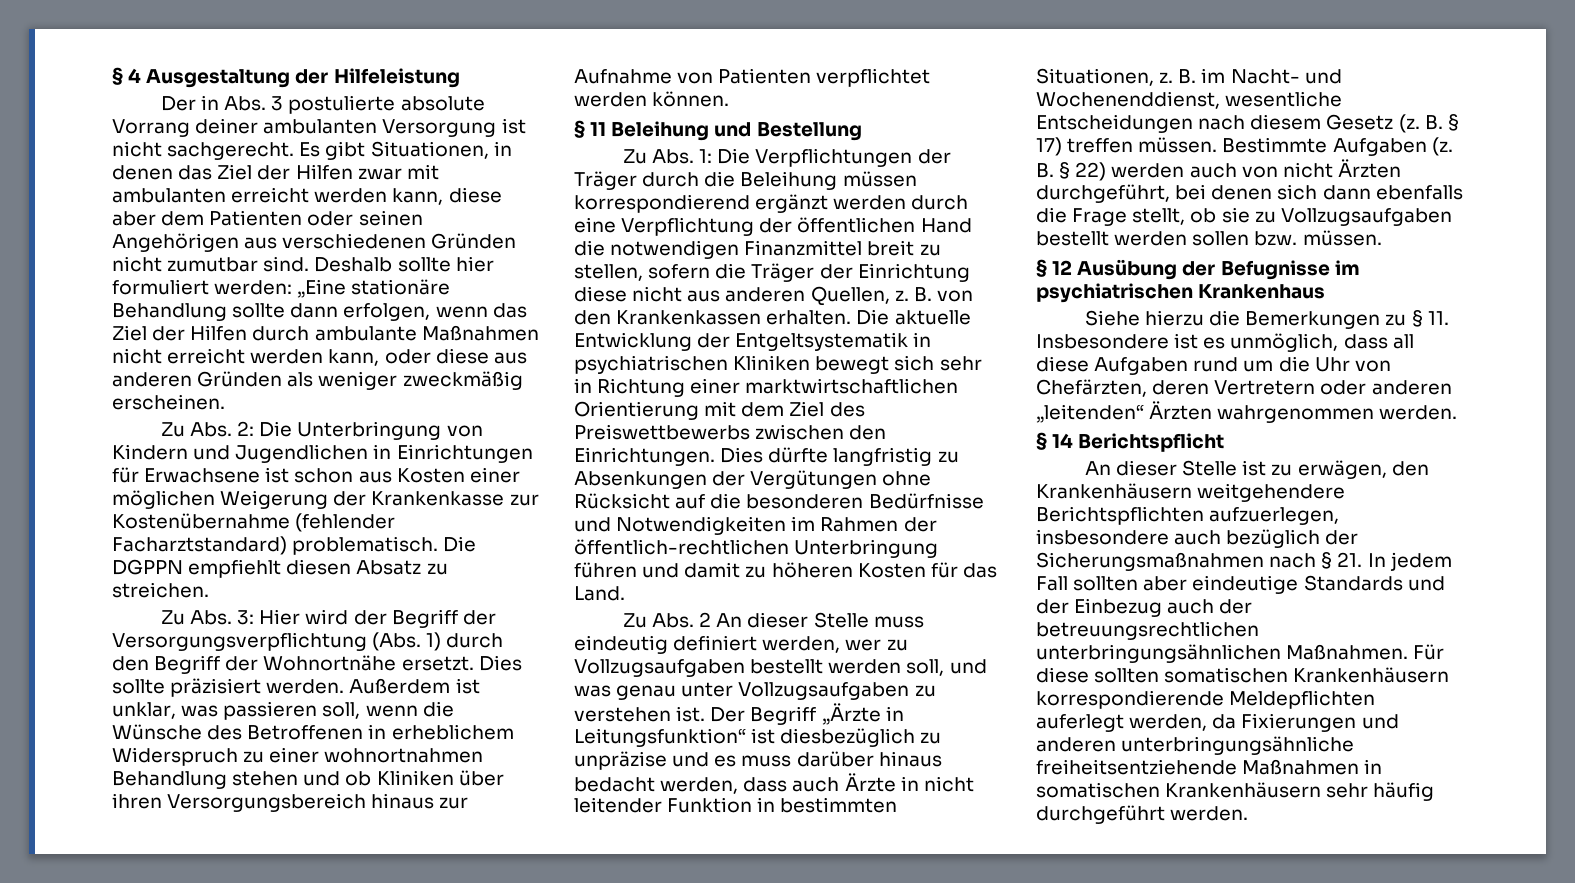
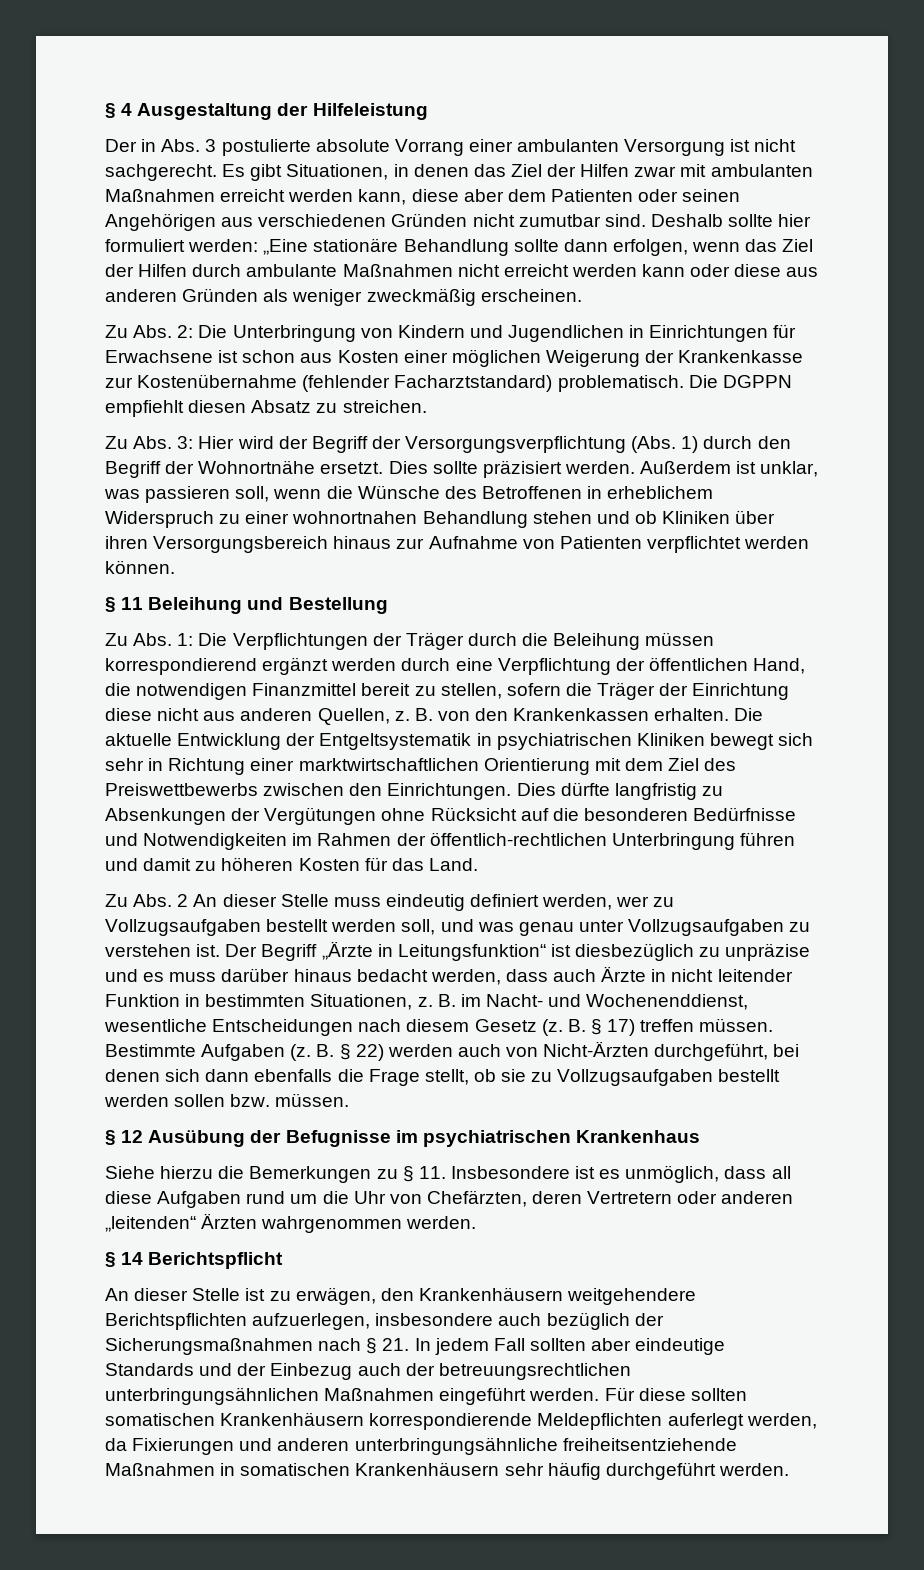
- Der in Abs. 3 postulierte absolute Vorrang deiner ambulanten Versorgung ist nicht sachgerecht.
+ Der in Abs. 3 postulierte absolute Vorrang einer ambulanten Versorgung ist nicht sachgerecht.
- Es gibt Situationen, in denen das Ziel der Hilfen zwar mit ambulanten erreicht werden kann, diese aber dem Patienten oder seinen Angehörigen aus verschiedenen Gründen nicht zumutbar sind.
+ Es gibt Situationen, in denen das Ziel der Hilfen zwar mit ambulanten Maßnahmen erreicht werden kann, diese aber dem Patienten oder seinen Angehörigen aus verschiedenen Gründen nicht zumutbar sind.
- Deshalb sollte hier formuliert werden: „Eine stationäre Behandlung sollte dann erfolgen, wenn das Ziel der Hilfen durch ambulante Maßnahmen nicht erreicht werden kann, oder diese aus anderen Gründen als weniger zweckmäßig erscheinen.
+ Deshalb sollte hier formuliert werden: „Eine stationäre Behandlung sollte dann erfolgen, wenn das Ziel der Hilfen durch ambulante Maßnahmen nicht erreicht werden kann oder diese aus anderen Gründen als weniger zweckmäßig erscheinen.
- Außerdem ist unklar, was passieren soll, wenn die Wünsche des Betroffenen in erheblichem Widerspruch zu einer wohnortnahmen Behandlung stehen und ob Kliniken über ihren Versorgungsbereich hinaus zur Aufnahme von Patienten verpflichtet werden können.
+ Außerdem ist unklar, was passieren soll, wenn die Wünsche des Betroffenen in erheblichem Widerspruch zu einer wohnortnahen Behandlung stehen und ob Kliniken über ihren Versorgungsbereich hinaus zur Aufnahme von Patienten verpflichtet werden können.
- Zu Abs. 1: Die Verpflichtungen der Träger durch die Beleihung müssen korrespondierend ergänzt werden durch eine Verpflichtung der öffentlichen Hand die notwendigen Finanzmittel breit zu stellen, sofern die Träger der Einrichtung diese nicht aus anderen Quellen, z.
+ Zu Abs. 1: Die Verpflichtungen der Träger durch die Beleihung müssen korrespondierend ergänzt werden durch eine Verpflichtung der öffentlichen Hand, die notwendigen Finanzmittel bereit zu stellen, sofern die Träger der Einrichtung diese nicht aus anderen Quellen, z.
- B. § 22) werden auch von nicht Ärzten durchgeführt, bei denen sich dann ebenfalls die Frage stellt, ob sie zu Vollzugsaufgaben bestellt werden sollen bzw. müssen.
+ B. § 22) werden auch von Nicht-Ärzten durchgeführt, bei denen sich dann ebenfalls die Frage stellt, ob sie zu Vollzugsaufgaben bestellt werden sollen bzw. müssen.
- An dieser Stelle ist zu erwägen, den Krankenhäusern weitgehendere Berichtspflichten aufzuerlegen, insbesondere auch bezüglich der Sicherungsmaßnahmen nach § 21. In jedem Fall sollten aber eindeutige Standards und der Einbezug auch der betreuungsrechtlichen unterbringungsähnlichen Maßnahmen.
+ An dieser Stelle ist zu erwägen, den Krankenhäusern weitgehendere Berichtspflichten aufzuerlegen, insbesondere auch bezüglich der Sicherungsmaßnahmen nach § 21. In jedem Fall sollten aber eindeutige Standards und der Einbezug auch der betreuungsrechtlichen unterbringungsähnlichen Maßnahmen eingeführt werden.

